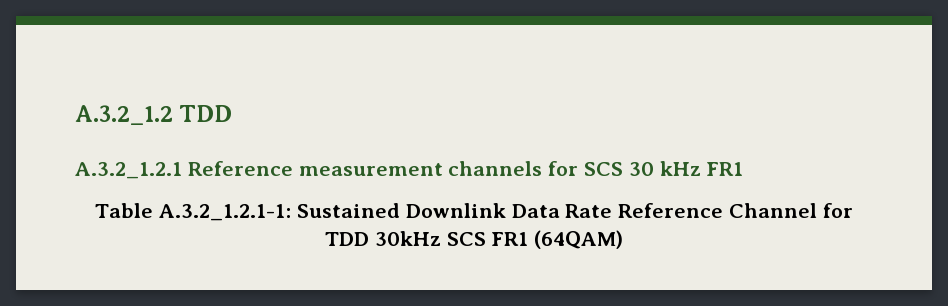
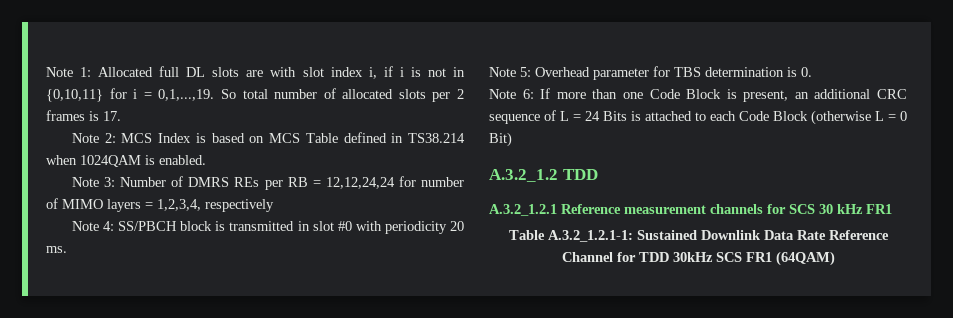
+ Note 1: Allocated full DL slots are with slot index i, if i is not in {0,10,11} for i = 0,1,...,19. So total number of allocated slots per 2 frames is 17.
+ Note 2: MCS Index is based on MCS Table defined in TS38.214 when 1024QAM is enabled.
+ Note 3: Number of DMRS REs per RB = 12,12,24,24 for number of MIMO layers = 1,2,3,4, respectively
+ Note 4: SS/PBCH block is transmitted in slot #0 with periodicity 20 ms.
+ Note 5: Overhead parameter for TBS determination is 0.
+ Note 6: If more than one Code Block is present, an additional CRC sequence of L = 24 Bits is attached to each Code Block (otherwise L = 0 Bit)

